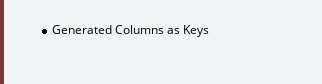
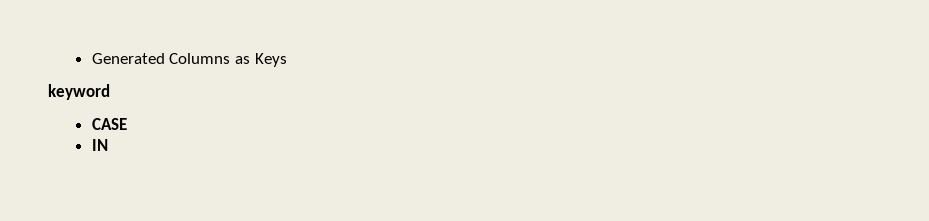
+ keyword
+ CASE
+ IN

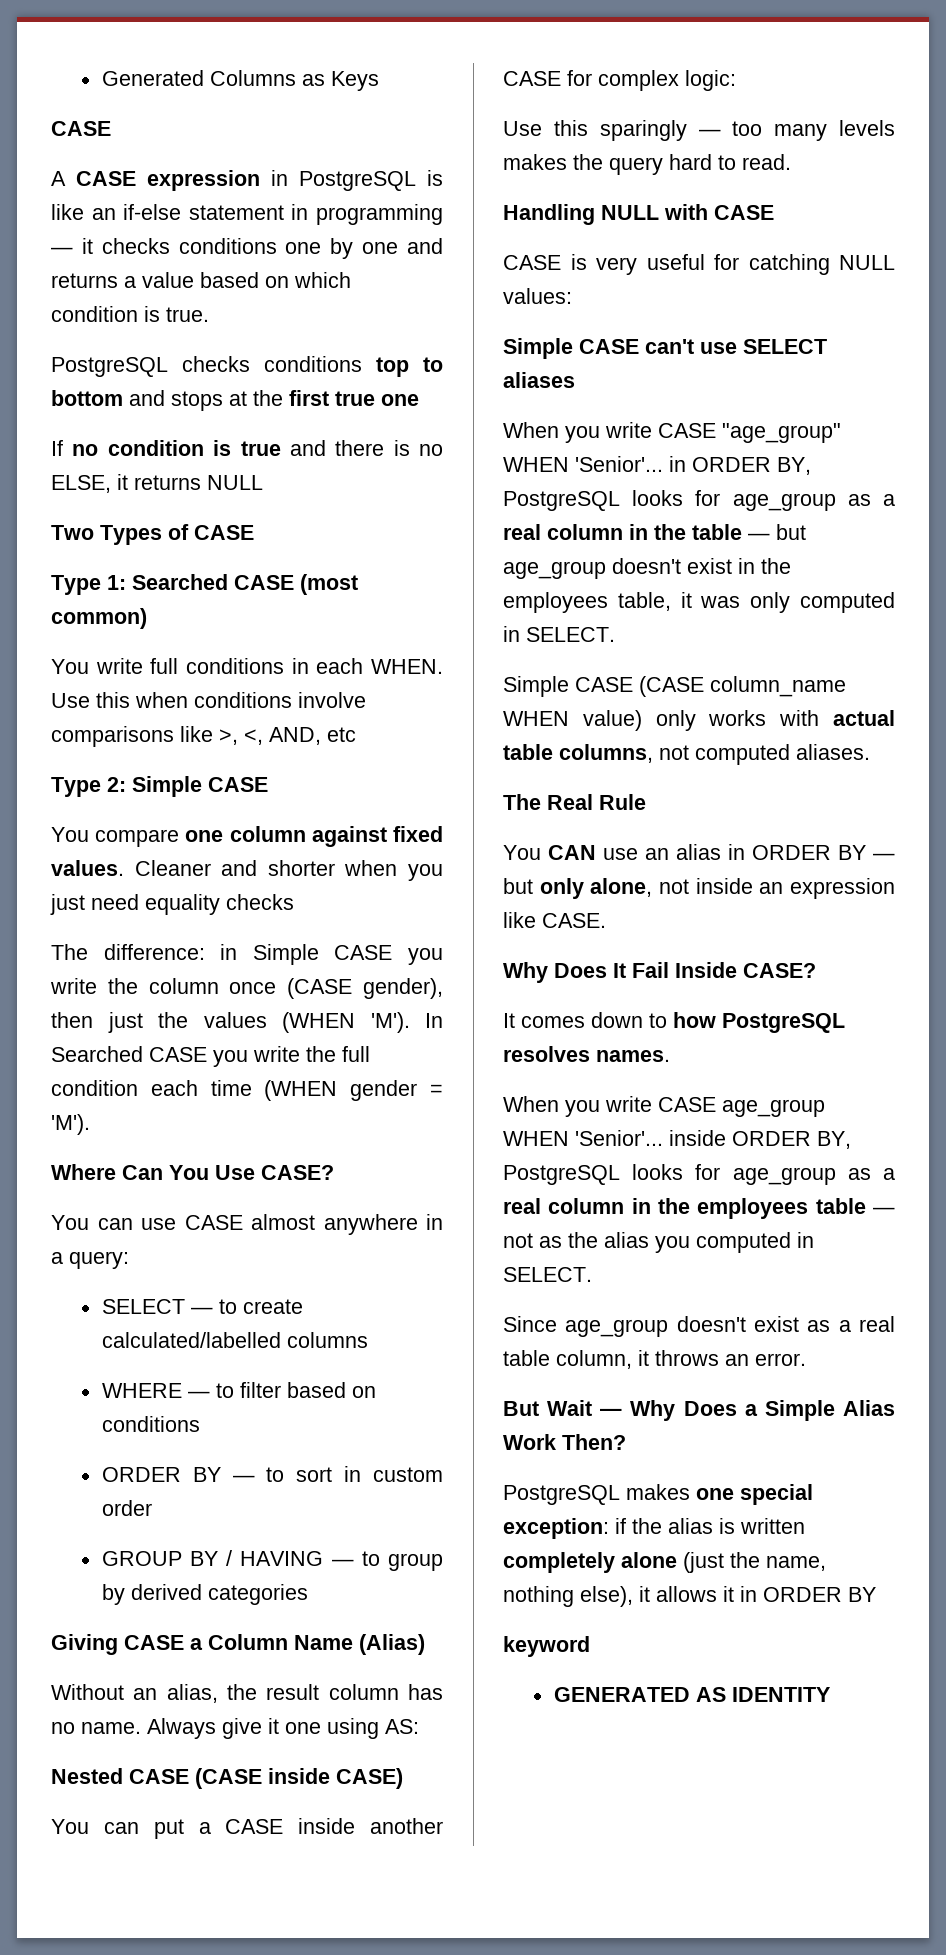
  Generated Columns as Keys
+ CASE
+ A CASE expression in PostgreSQL is like an if-else statement in programming — it checks conditions one by one and returns a value based on which condition is true.
+ PostgreSQL checks conditions top to bottom and stops at the first true one
+ If no condition is true and there is no ELSE, it returns NULL
+ Two Types of CASE
+ Type 1: Searched CASE (most common)
+ You write full conditions in each WHEN. Use this when conditions involve comparisons like >, <, AND, etc
+ Type 2: Simple CASE
+ You compare one column against fixed values. Cleaner and shorter when you just need equality checks
+ The difference: in Simple CASE you write the column once (CASE gender), then just the values (WHEN 'M'). In Searched CASE you write the full condition each time (WHEN gender = 'M').
+ Where Can You Use CASE?
+ You can use CASE almost anywhere in a query:
+ SELECT — to create calculated/labelled columns
+ WHERE — to filter based on conditions
+ ORDER BY — to sort in custom order
+ GROUP BY / HAVING — to group by derived categories
+ Giving CASE a Column Name (Alias)
+ Without an alias, the result column has no name. Always give it one using AS:
+ Nested CASE (CASE inside CASE)
+ You can put a CASE inside another CASE for complex logic:
+ Use this sparingly — too many levels makes the query hard to read.
+ Handling NULL with CASE
+ CASE is very useful for catching NULL values:
+ Simple CASE can't use SELECT aliases
+ When you write CASE "age_group" WHEN 'Senior'... in ORDER BY, PostgreSQL looks for age_group as a real column in the table — but age_group doesn't exist in the employees table, it was only computed in SELECT.
+ Simple CASE (CASE column_name WHEN value) only works with actual table columns, not computed aliases.
+ The Real Rule
+ You CAN use an alias in ORDER BY — but only alone, not inside an expression like CASE.
+ Why Does It Fail Inside CASE?
+ It comes down to how PostgreSQL resolves names.
+ When you write CASE age_group WHEN 'Senior'... inside ORDER BY, PostgreSQL looks for age_group as a real column in the employees table — not as the alias you computed in SELECT.
+ Since age_group doesn't exist as a real table column, it throws an error.
+ But Wait — Why Does a Simple Alias Work Then?
+ PostgreSQL makes one special exception: if the alias is written completely alone (just the name, nothing else), it allows it in ORDER BY
  keyword
- CASE
- IN
+ GENERATED AS IDENTITY

